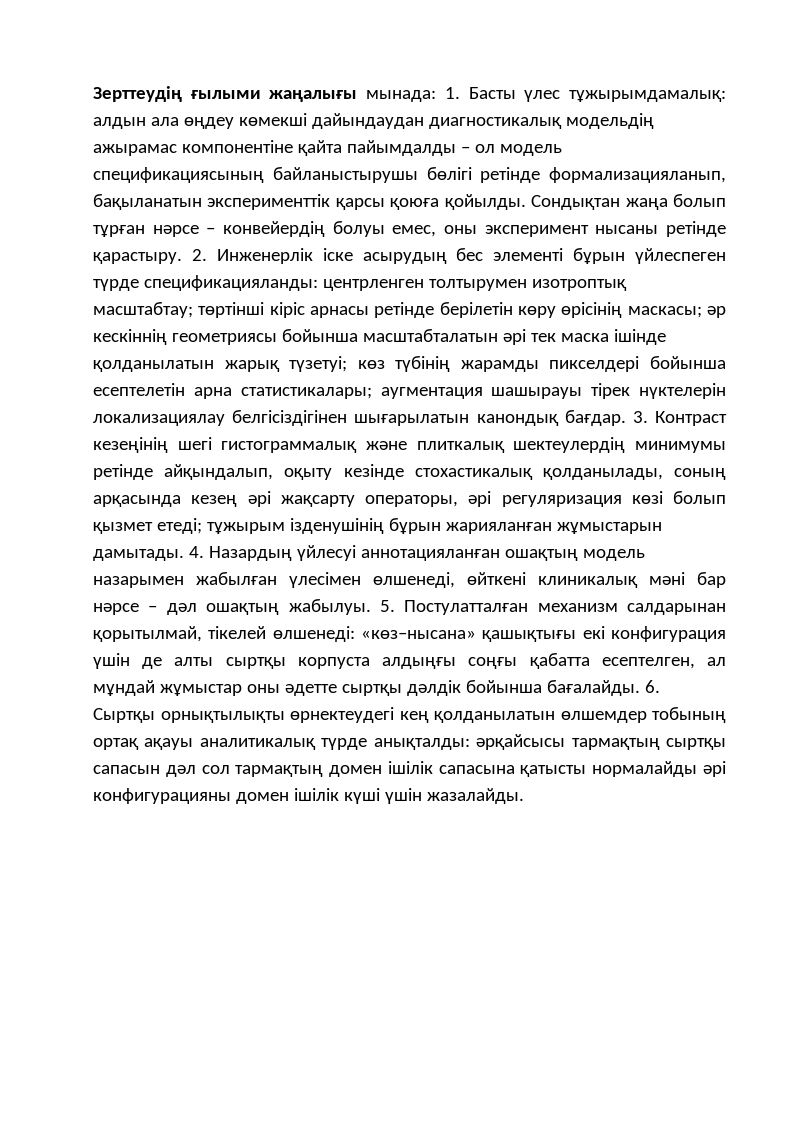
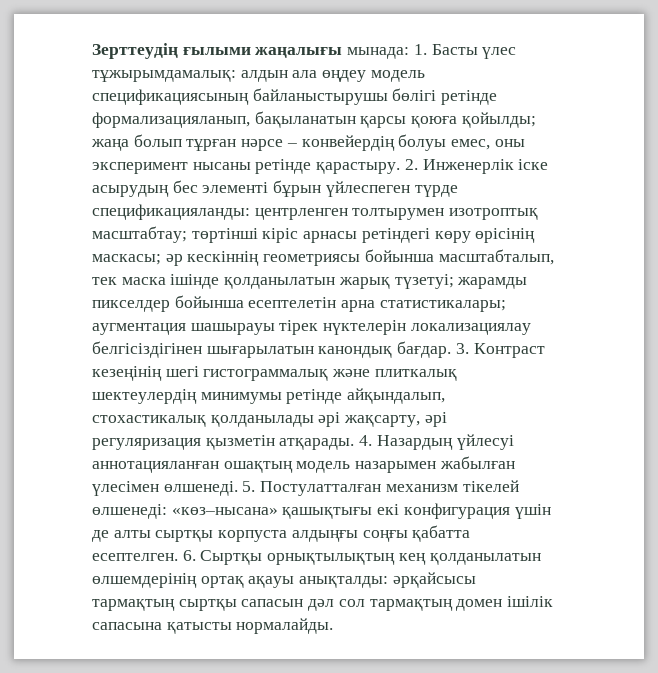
- Зерттеудің ғылыми жаңалығы мынада: 1. Басты үлес тұжырымдамалық: алдын ала өңдеу көмекші дайындаудан диагностикалық модельдің ажырамас компонентіне қайта пайымдалды – ол модель спецификациясының байланыстырушы бөлігі ретінде формализацияланып, бақыланатын эксперименттік қарсы қоюға қойылды. Сондықтан жаңа болып тұрған нәрсе – конвейердің болуы емес, оны эксперимент нысаны ретінде қарастыру.
+ Зерттеудің ғылыми жаңалығы мынада: 1. Басты үлес тұжырымдамалық: алдын ала өңдеу модель спецификациясының байланыстырушы бөлігі ретінде формализацияланып, бақыланатын қарсы қоюға қойылды; жаңа болып тұрған нәрсе – конвейердің болуы емес, оны эксперимент нысаны ретінде қарастыру.
- 2. Инженерлік іске асырудың бес элементі бұрын үйлеспеген түрде спецификацияланды: центрленген толтырумен изотроптық масштабтау; төртінші кіріс арнасы ретінде берілетін көру өрісінің маскасы; әр кескіннің геометриясы бойынша масштабталатын әрі тек маска ішінде қолданылатын жарық түзетуі; көз түбінің жарамды пикселдері бойынша есептелетін арна статистикалары; аугментация шашырауы тірек нүктелерін локализациялау белгісіздігінен шығарылатын канондық бағдар.
+ 2. Инженерлік іске асырудың бес элементі бұрын үйлеспеген түрде спецификацияланды: центрленген толтырумен изотроптық масштабтау; төртінші кіріс арнасы ретіндегі көру өрісінің маскасы; әр кескіннің геометриясы бойынша масштабталып, тек маска ішінде қолданылатын жарық түзетуі; жарамды пикселдер бойынша есептелетін арна статистикалары; аугментация шашырауы тірек нүктелерін локализациялау белгісіздігінен шығарылатын канондық бағдар.
- 3. Контраст кезеңінің шегі гистограммалық және плиткалық шектеулердің минимумы ретінде айқындалып, оқыту кезінде стохастикалық қолданылады, соның арқасында кезең әрі жақсарту операторы, әрі регуляризация көзі болып қызмет етеді; тұжырым ізденушінің бұрын жарияланған жұмыстарын дамытады.
+ 3. Контраст кезеңінің шегі гистограммалық және плиткалық шектеулердің минимумы ретінде айқындалып, стохастикалық қолданылады әрі жақсарту, әрі регуляризация қызметін атқарады.
- 4. Назардың үйлесуі аннотацияланған ошақтың модель назарымен жабылған үлесімен өлшенеді, өйткені клиникалық мәні бар нәрсе – дәл ошақтың жабылуы.
+ 4. Назардың үйлесуі аннотацияланған ошақтың модель назарымен жабылған үлесімен өлшенеді.
- 5. Постулатталған механизм салдарынан қорытылмай, тікелей өлшенеді: «көз–нысана» қашықтығы екі конфигурация үшін де алты сыртқы корпуста алдыңғы соңғы қабатта есептелген, ал мұндай жұмыстар оны әдетте сыртқы дәлдік бойынша бағалайды. 6. Сыртқы орнықтылықты өрнектеудегі кең қолданылатын өлшемдер тобының ортақ ақауы аналитикалық түрде анықталды: әрқайсысы тармақтың сыртқы сапасын дәл сол тармақтың домен ішілік сапасына қатысты нормалайды әрі конфигурацияны домен ішілік күші үшін жазалайды.
+ 5. Постулатталған механизм тікелей өлшенеді: «көз–нысана» қашықтығы екі конфигурация үшін де алты сыртқы корпуста алдыңғы соңғы қабатта есептелген. 6. Сыртқы орнықтылықтың кең қолданылатын өлшемдерінің ортақ ақауы анықталды: әрқайсысы тармақтың сыртқы сапасын дәл сол тармақтың домен ішілік сапасына қатысты нормалайды.

